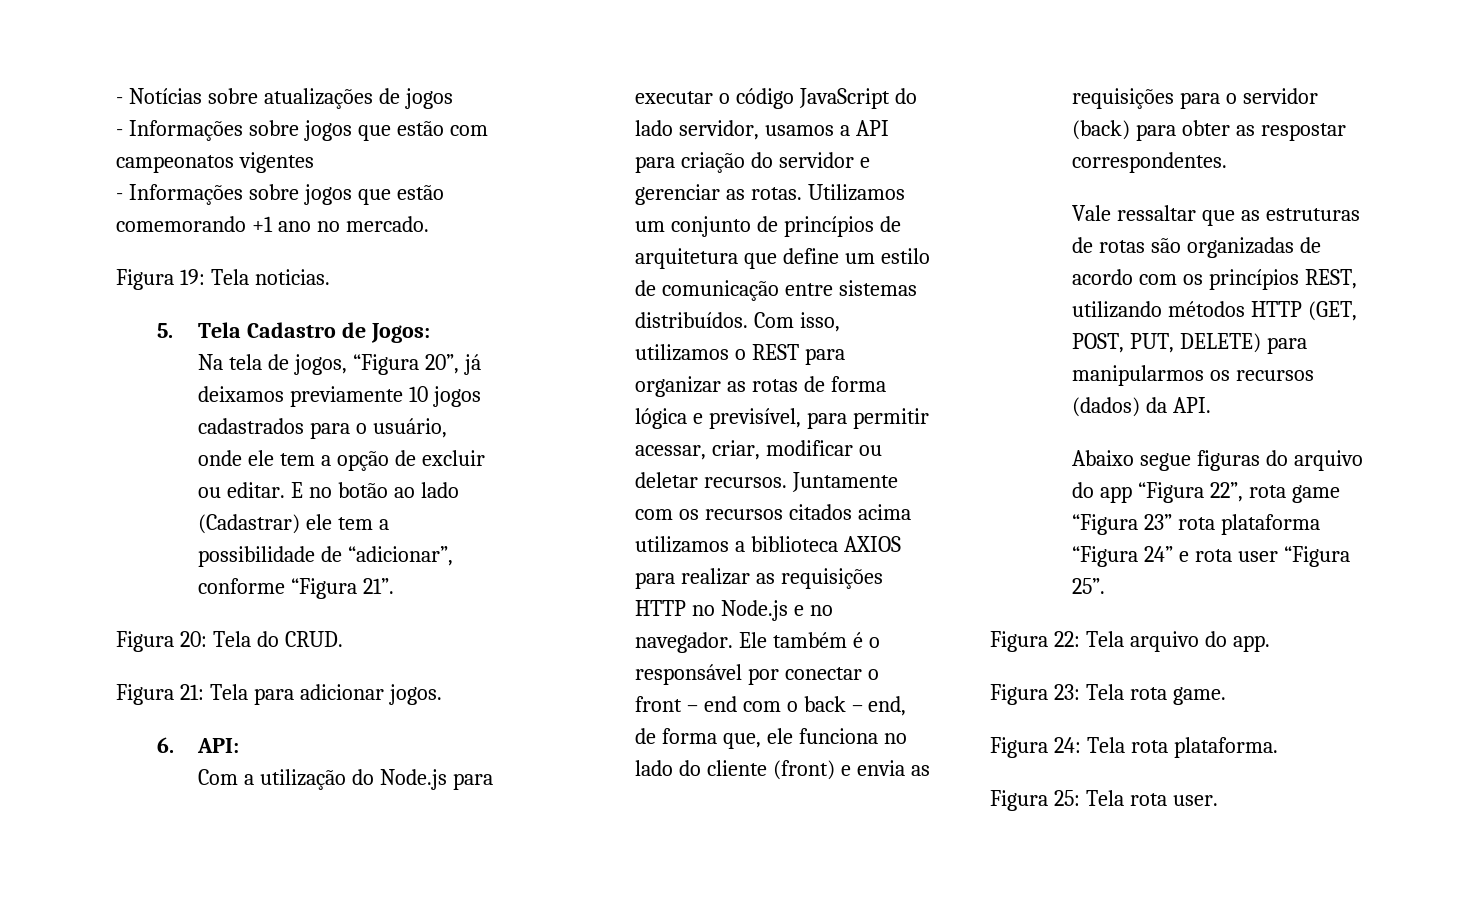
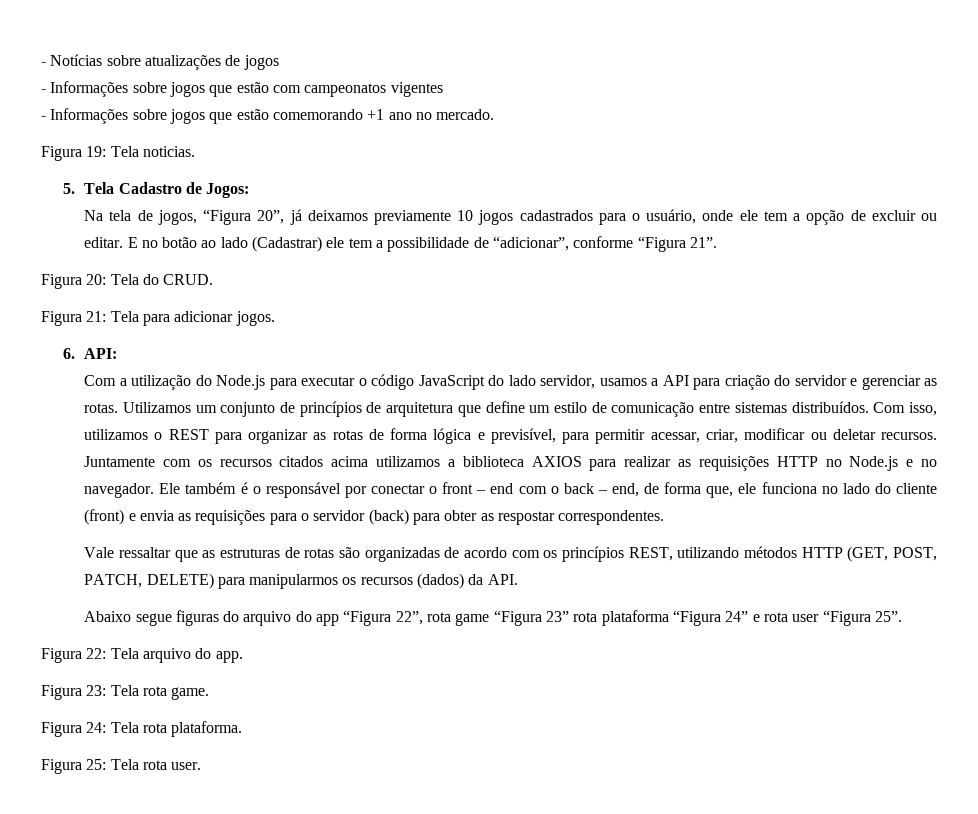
- Vale ressaltar que as estruturas de rotas são organizadas de acordo com os princípios REST, utilizando métodos HTTP (GET, POST, PUT, DELETE) para manipularmos os recursos (dados) da API.
+ Vale ressaltar que as estruturas de rotas são organizadas de acordo com os princípios REST, utilizando métodos HTTP (GET, POST, PATCH, DELETE) para manipularmos os recursos (dados) da API.

